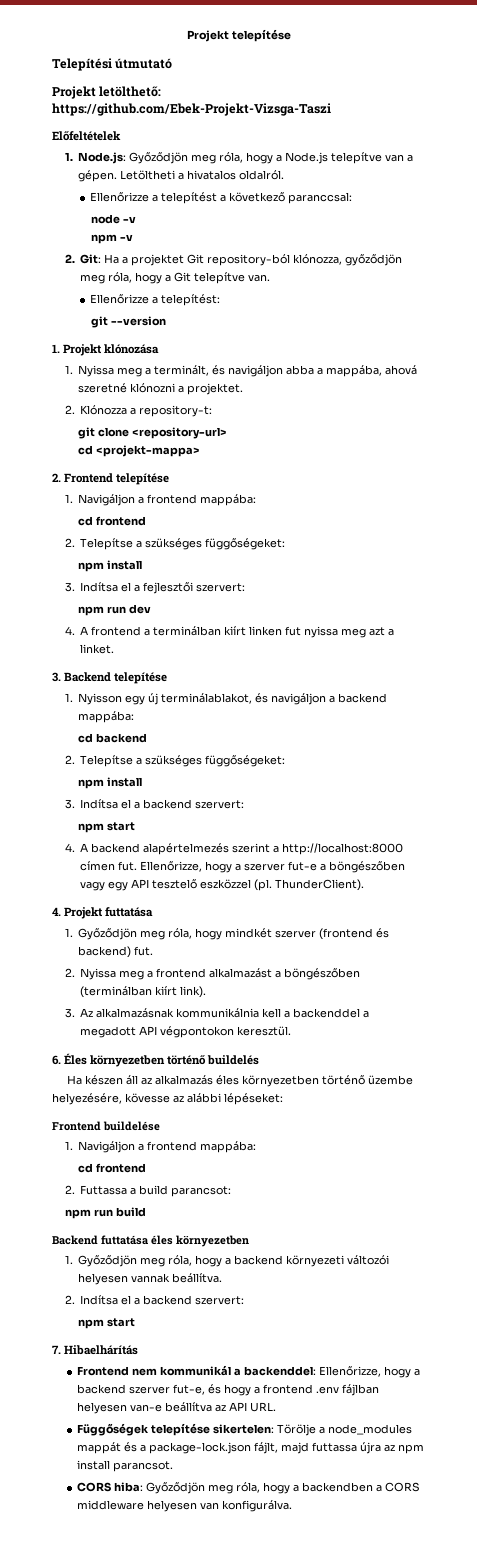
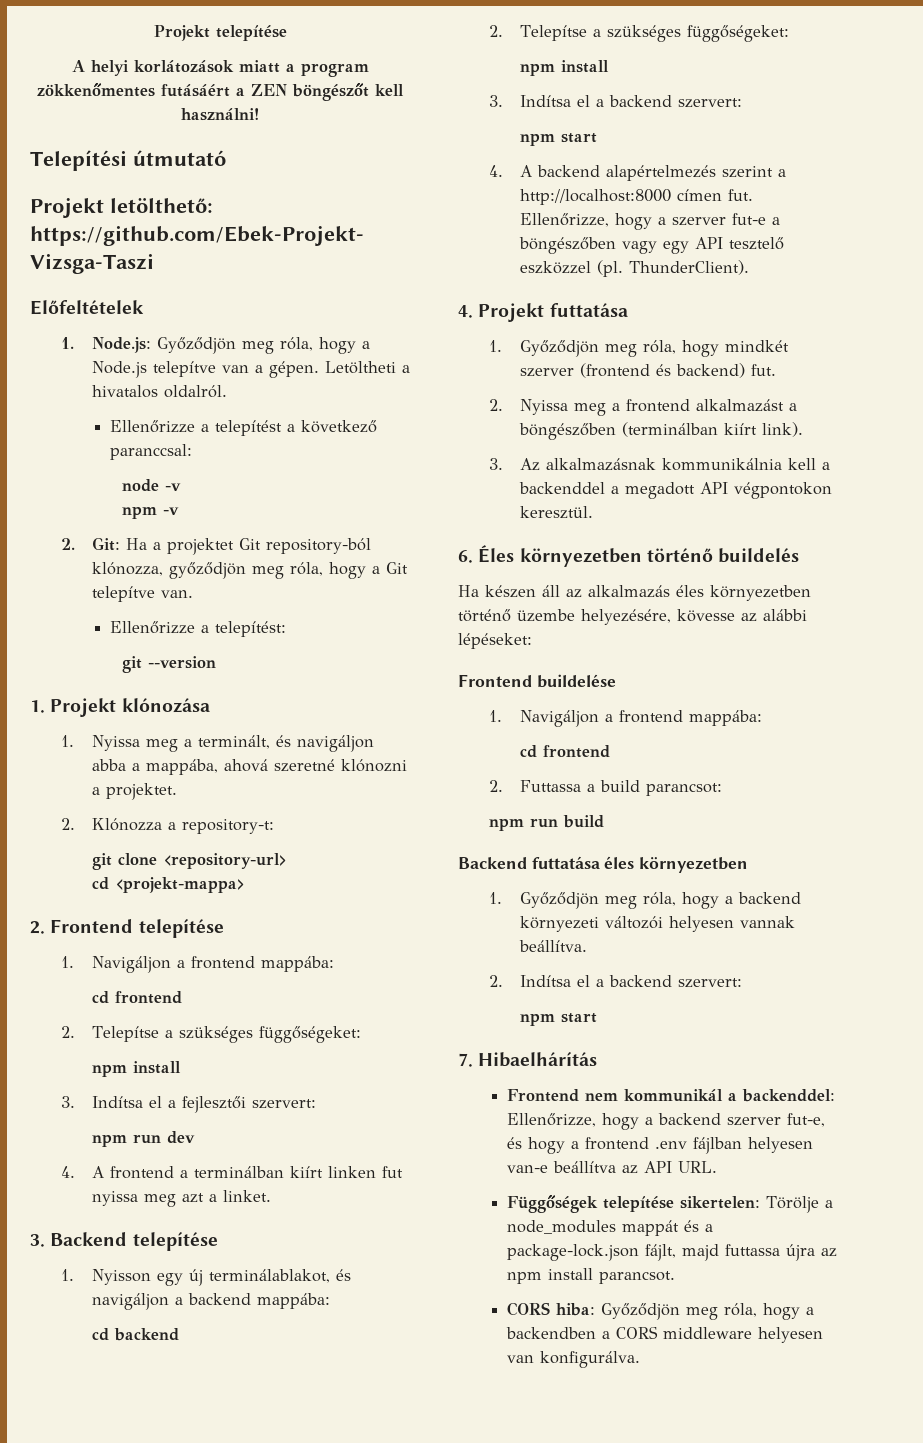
+ A helyi korlátozások miatt a program zökkenőmentes futásáért a ZEN böngészőt kell használni!

